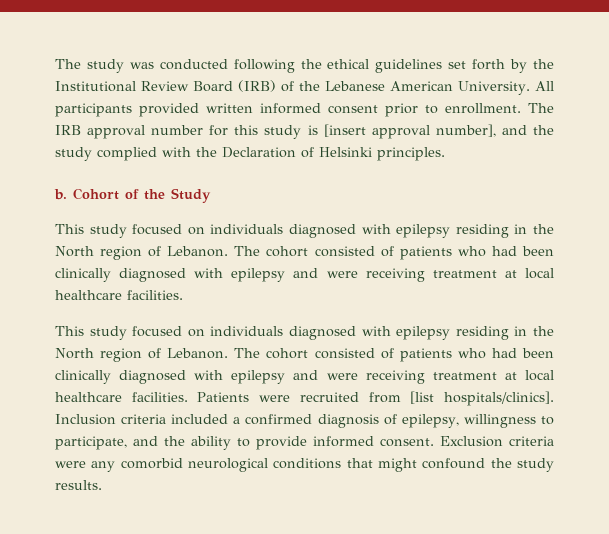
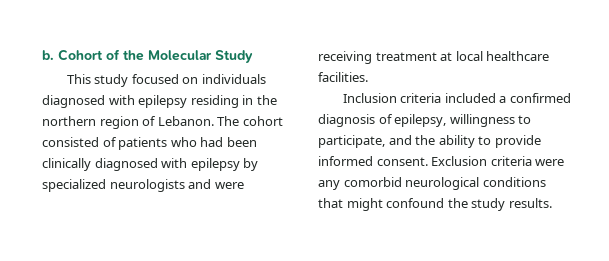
- The study was conducted following the ethical guidelines set forth by the Institutional Review Board (IRB) of the Lebanese American University. All participants provided written informed consent prior to enrollment. The IRB approval number for this study is [insert approval number], and the study complied with the Declaration of Helsinki principles.
- Cohort of the Study
- This study focused on individuals diagnosed with epilepsy residing in the North region of Lebanon. The cohort consisted of patients who had been clinically diagnosed with epilepsy and were receiving treatment at local healthcare facilities.
+ Cohort of the Molecular Study
+ This study focused on individuals diagnosed with epilepsy residing in the northern region of Lebanon. The cohort consisted of patients who had been clinically diagnosed with epilepsy by specialized neurologists and were receiving treatment at local healthcare facilities.
- This study focused on individuals diagnosed with epilepsy residing in the North region of Lebanon. The cohort consisted of patients who had been clinically diagnosed with epilepsy and were receiving treatment at local healthcare facilities. Patients were recruited from [list hospitals/clinics].

